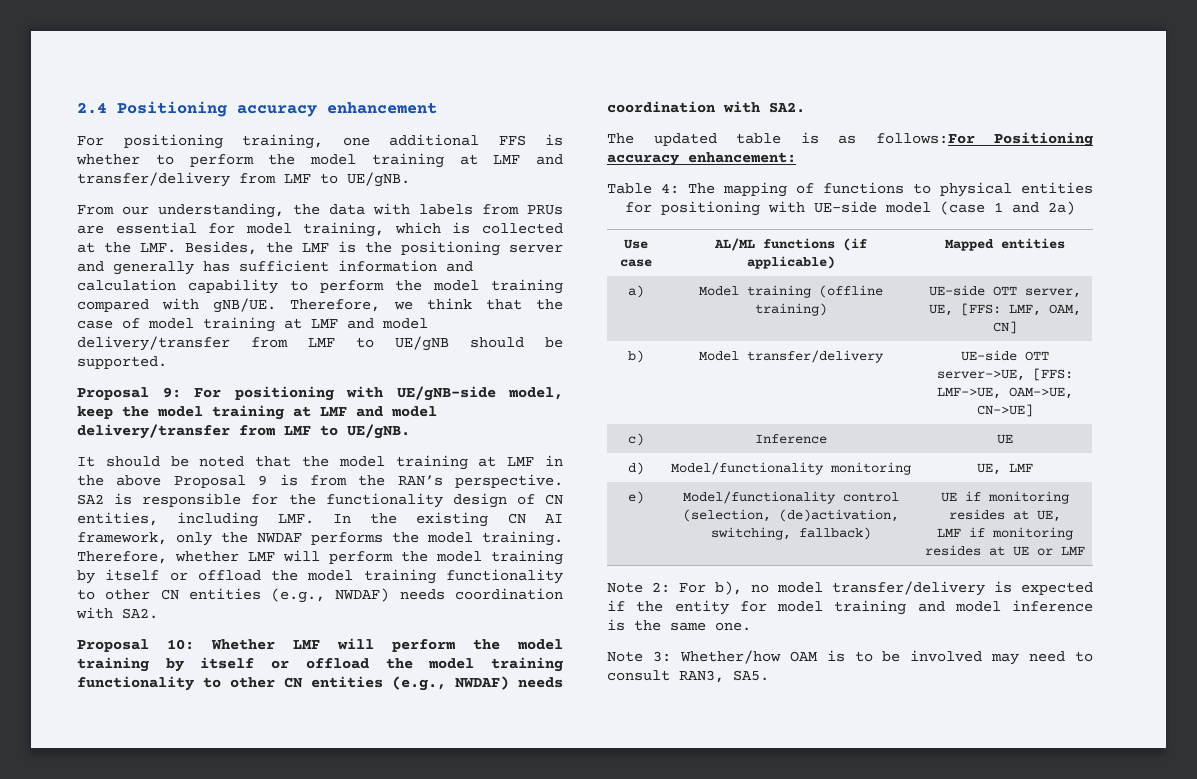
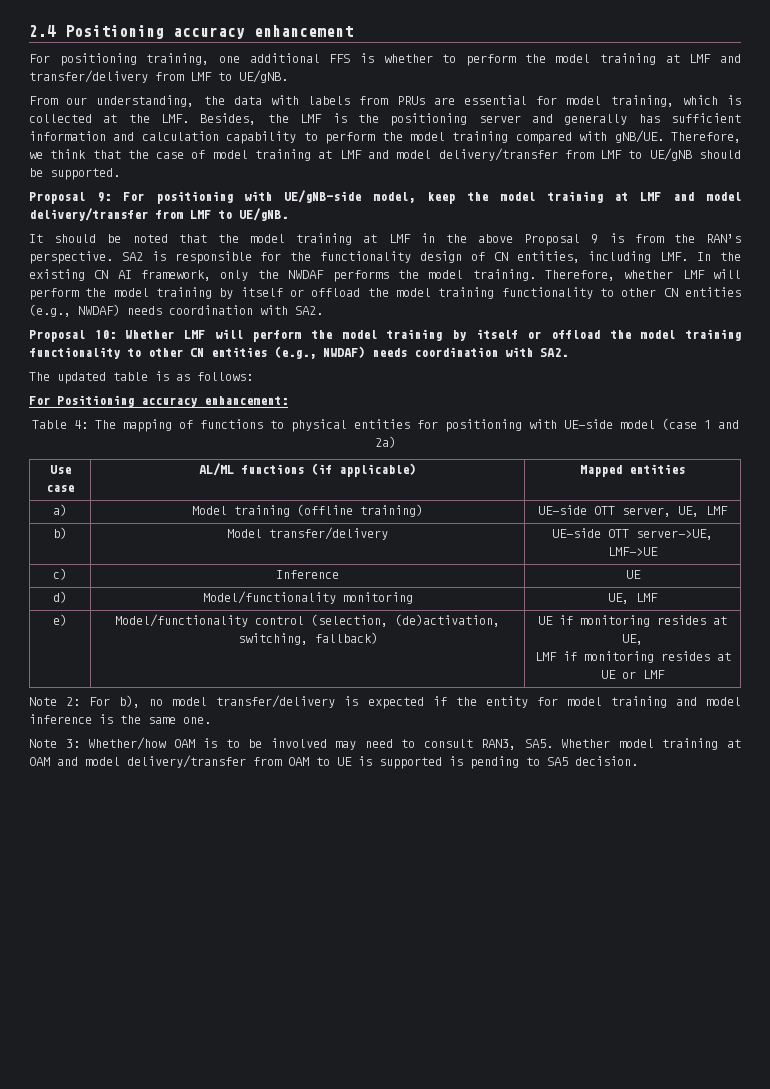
- The updated table is as follows:For Positioning accuracy enhancement:
+ The updated table is as follows:
+ For Positioning accuracy enhancement:
- a) | Model training (offline training) | UE-side OTT server, UE, [FFS: LMF, OAM, CN]
+ a) | Model training (offline training) | UE-side OTT server, UE, LMF
- b) | Model transfer/delivery | UE-side OTT server->UE, [FFS: LMF->UE, OAM->UE, CN->UE]
+ b) | Model transfer/delivery | UE-side OTT server->UE, LMF->UE
- Note 3: Whether/how OAM is to be involved may need to consult RAN3, SA5.
+ Note 3: Whether/how OAM is to be involved may need to consult RAN3, SA5. Whether model training at OAM and model delivery/transfer from OAM to UE is supported is pending to SA5 decision.

